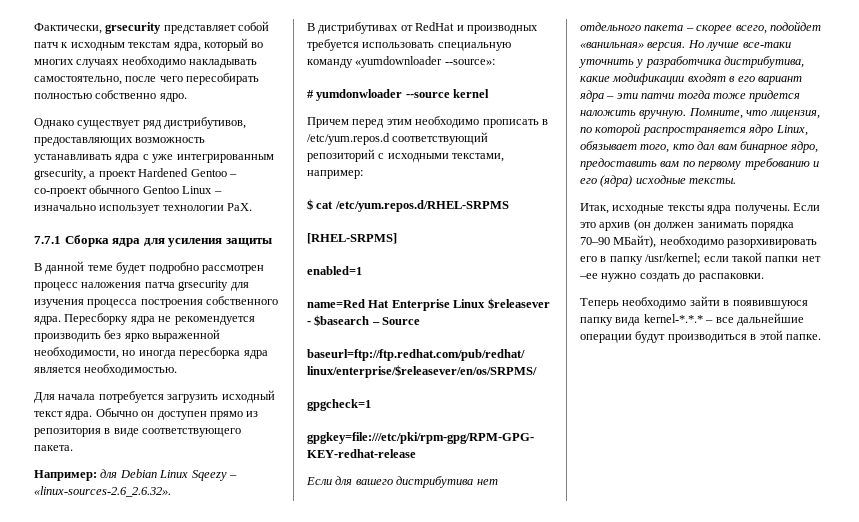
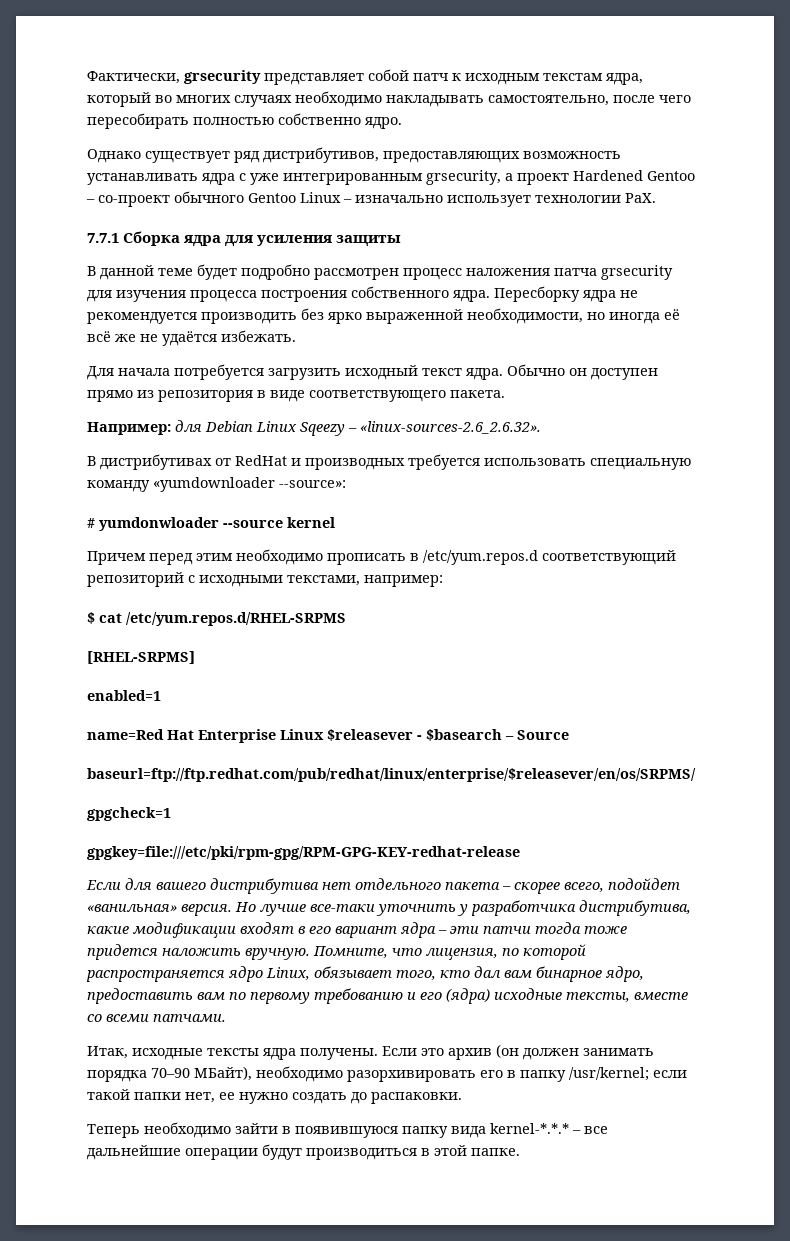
- Пересборку ядра не рекомендуется производить без ярко выраженной необходимости, но иногда пересборка ядра является необходимостью.
+ Пересборку ядра не рекомендуется производить без ярко выраженной необходимости, но иногда её всё же не удаётся избежать.
- Помните, что лицензия, по которой распространяется ядро Linux, обязывает того, кто дал вам бинарное ядро, предоставить вам по первому требованию и его (ядра) исходные тексты.
+ Помните, что лицензия, по которой распространяется ядро Linux, обязывает того, кто дал вам бинарное ядро, предоставить вам по первому требованию и его (ядра) исходные тексты, вместе со всеми патчами.
- Если это архив (он должен занимать порядка 70–90 МБайт), необходимо разорхивировать его в папку /usr/kernel; если такой папки нет –ее нужно создать до распаковки.
+ Если это архив (он должен занимать порядка 70–90 МБайт), необходимо разорхивировать его в папку /usr/kernel; если такой папки нет, ее нужно создать до распаковки.

